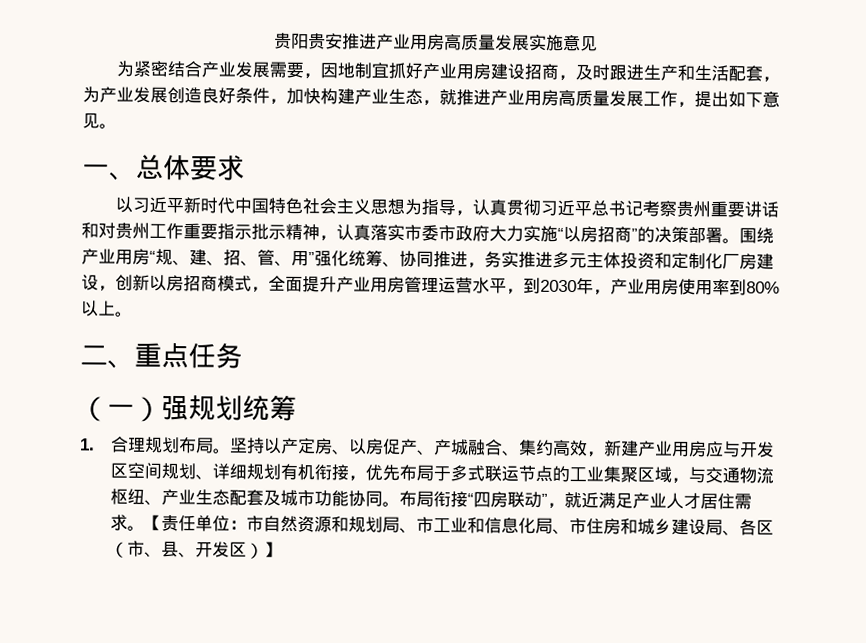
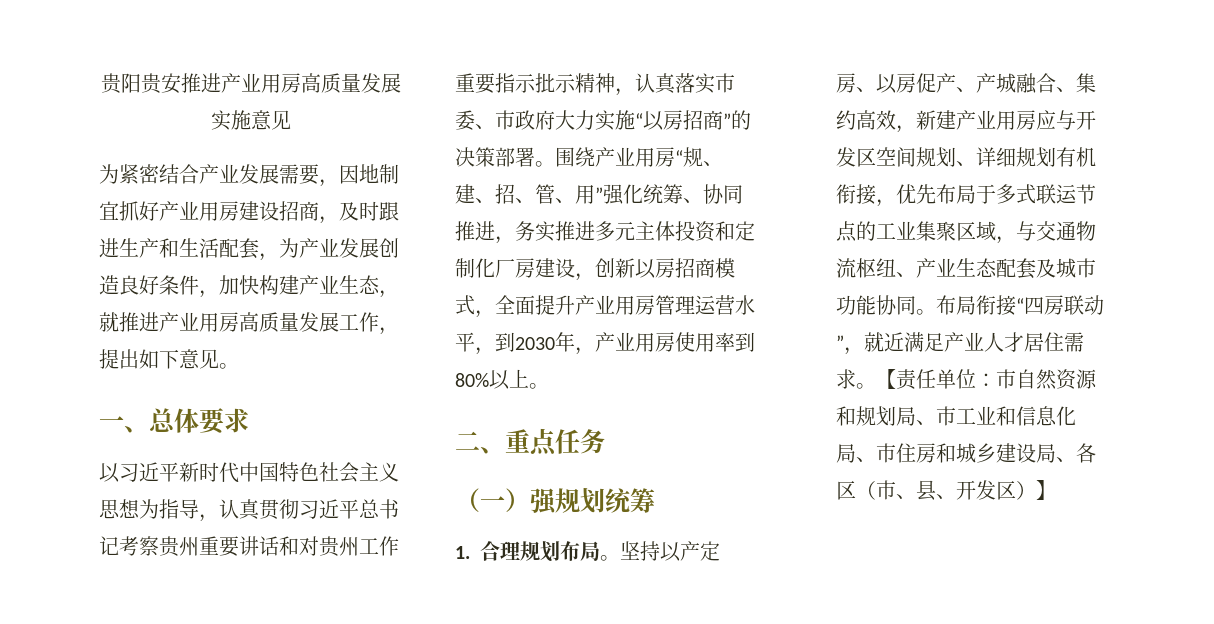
- 以习近平新时代中国特色社会主义思想为指导，认真贯彻习近平总书记考察贵州重要讲话和对贵州工作重要指示批示精神，认真落实市委市政府大力实施“以房招商”的决策部署。
+ 以习近平新时代中国特色社会主义思想为指导，认真贯彻习近平总书记考察贵州重要讲话和对贵州工作重要指示批示精神，认真落实市委、市政府大力实施“以房招商”的决策部署。

